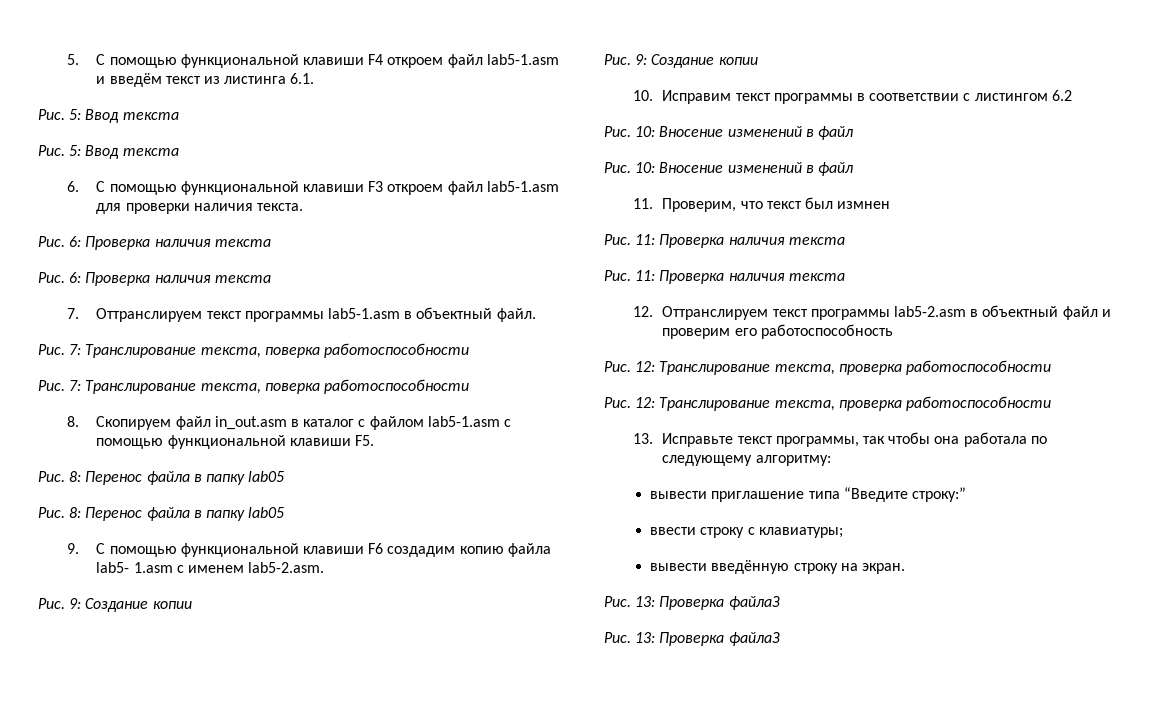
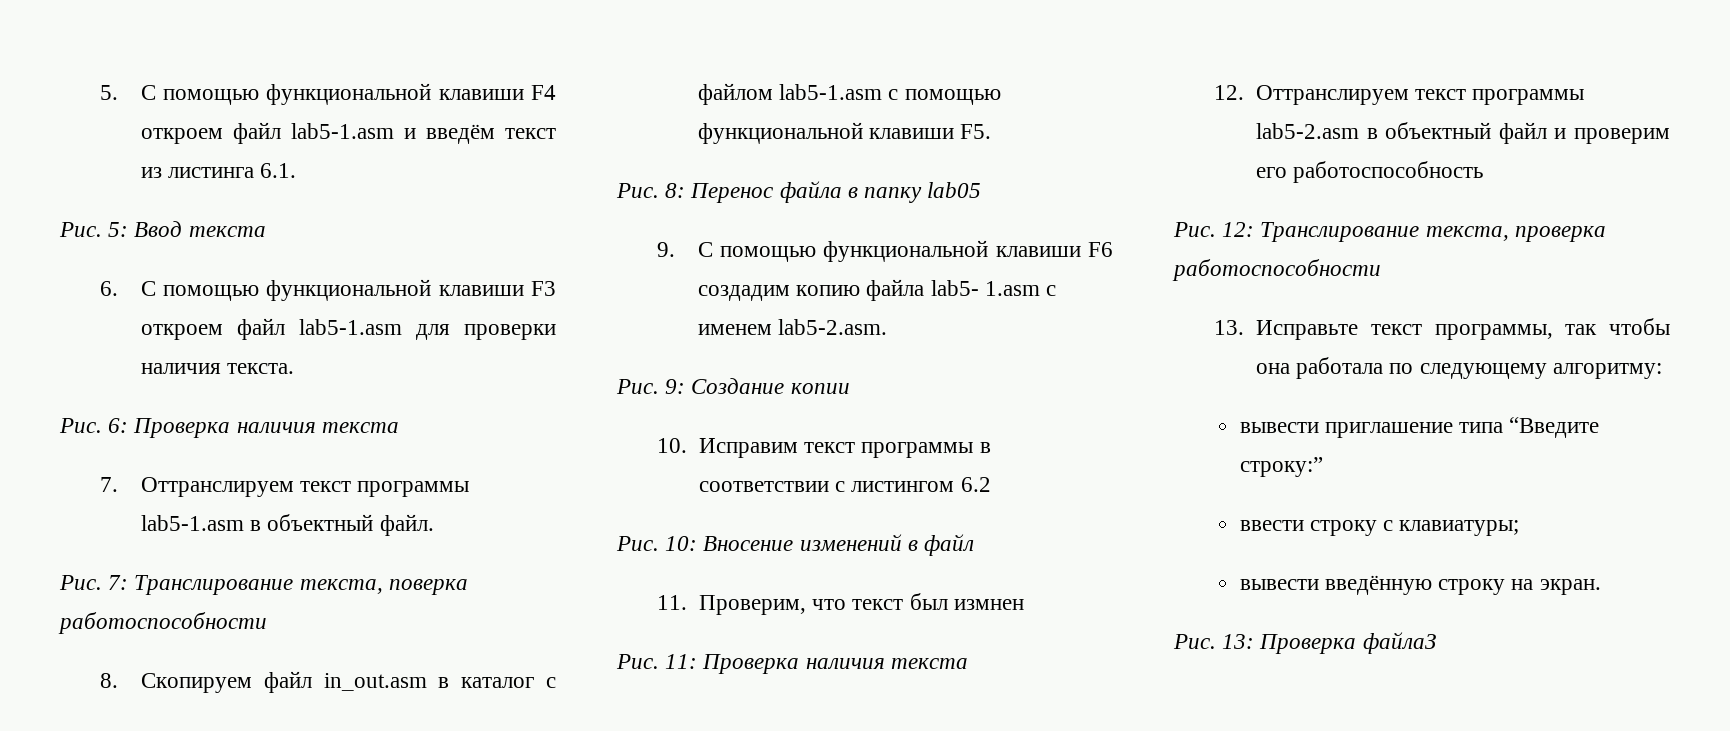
  5. С помощью функциональной клавиши F4 откроем файл lab5-1.asm и введём текст из листинга 6.1.
- Рис. 5: Ввод текста
  6. С помощью функциональной клавиши F3 откроем файл lab5-1.asm для проверки наличия текста.
- Рис. 6: Проверка наличия текста
  7. Оттранслируем текст программы lab5-1.asm в объектный файл.
- Рис. 7: Транслирование текста, поверка работоспособности
  8. Скопируем файл in_out.asm в каталог с файлом lab5-1.asm с помощью функциональной клавиши F5.
- Рис. 8: Перенос файла в папку lab05
  9. С помощью функциональной клавиши F6 создадим копию файла lab5- 1.asm с именем lab5-2.asm.
- Рис. 9: Создание копии
  10. Исправим текст программы в соответствии с листингом 6.2
- Рис. 10: Вносение изменений в файл
  11. Проверим, что текст был измнен
- Рис. 11: Проверка наличия текста
  12. Оттранслируем текст программы lab5-2.asm в объектный файл и проверим его работоспособность
- Рис. 12: Транслирование текста, проверка работоспособности
  вывести введённую строку на экран.
- Рис. 13: Проверка файлаЗ

